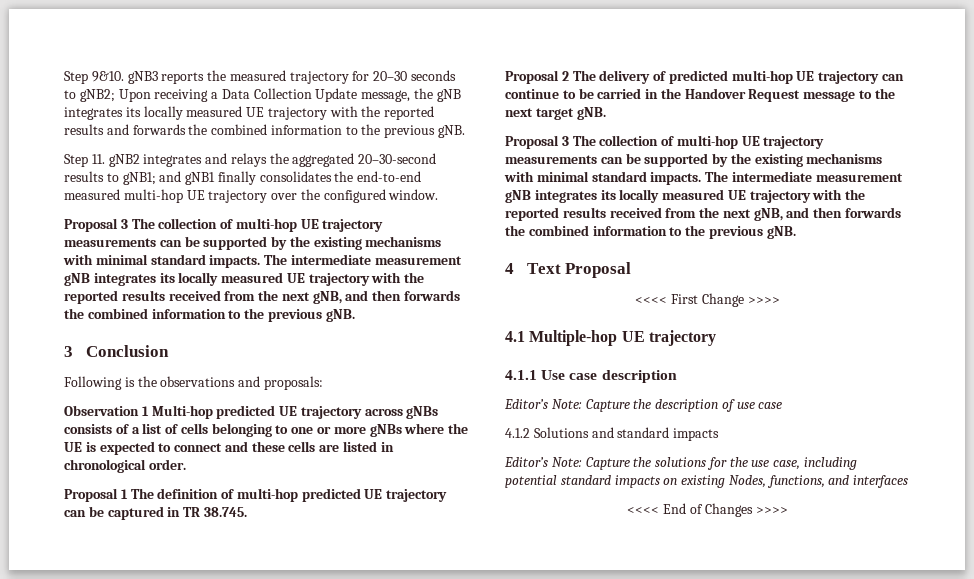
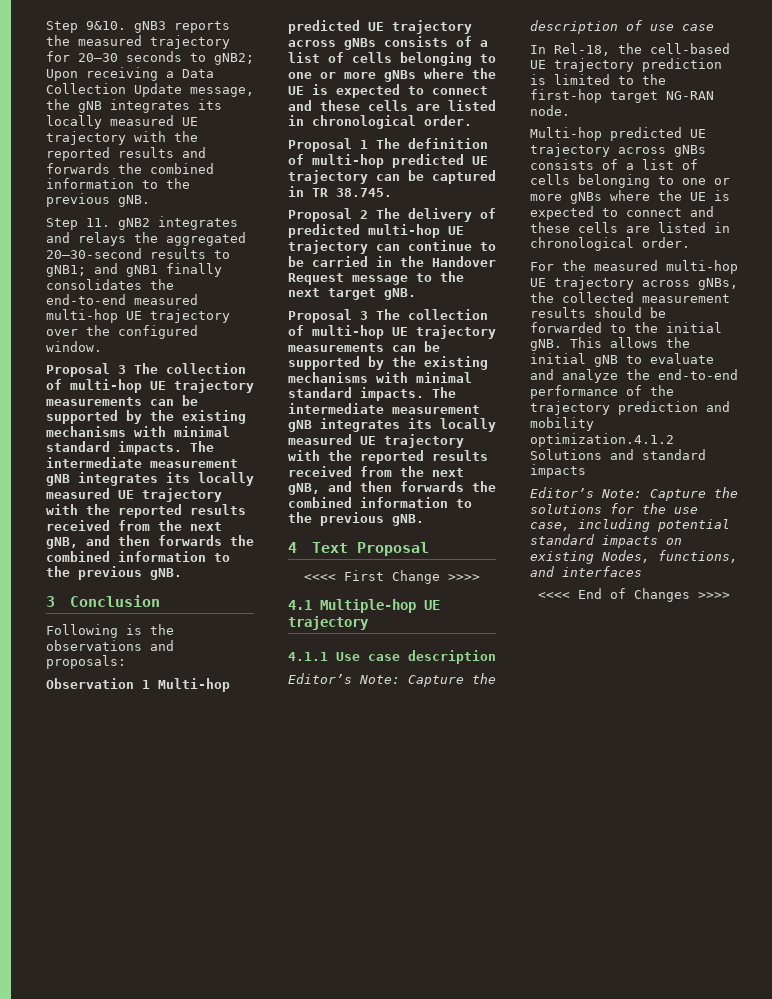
- 4.1.2 Solutions and standard impacts
+ In Rel-18, the cell-based UE trajectory prediction is limited to the first-hop target NG-RAN node.
+ Multi-hop predicted UE trajectory across gNBs consists of a list of cells belonging to one or more gNBs where the UE is expected to connect and these cells are listed in chronological order.
+ For the measured multi-hop UE trajectory across gNBs, the collected measurement results should be forwarded to the initial gNB. This allows the initial gNB to evaluate and analyze the end-to-end performance of the trajectory prediction and mobility optimization.4.1.2 Solutions and standard impacts

